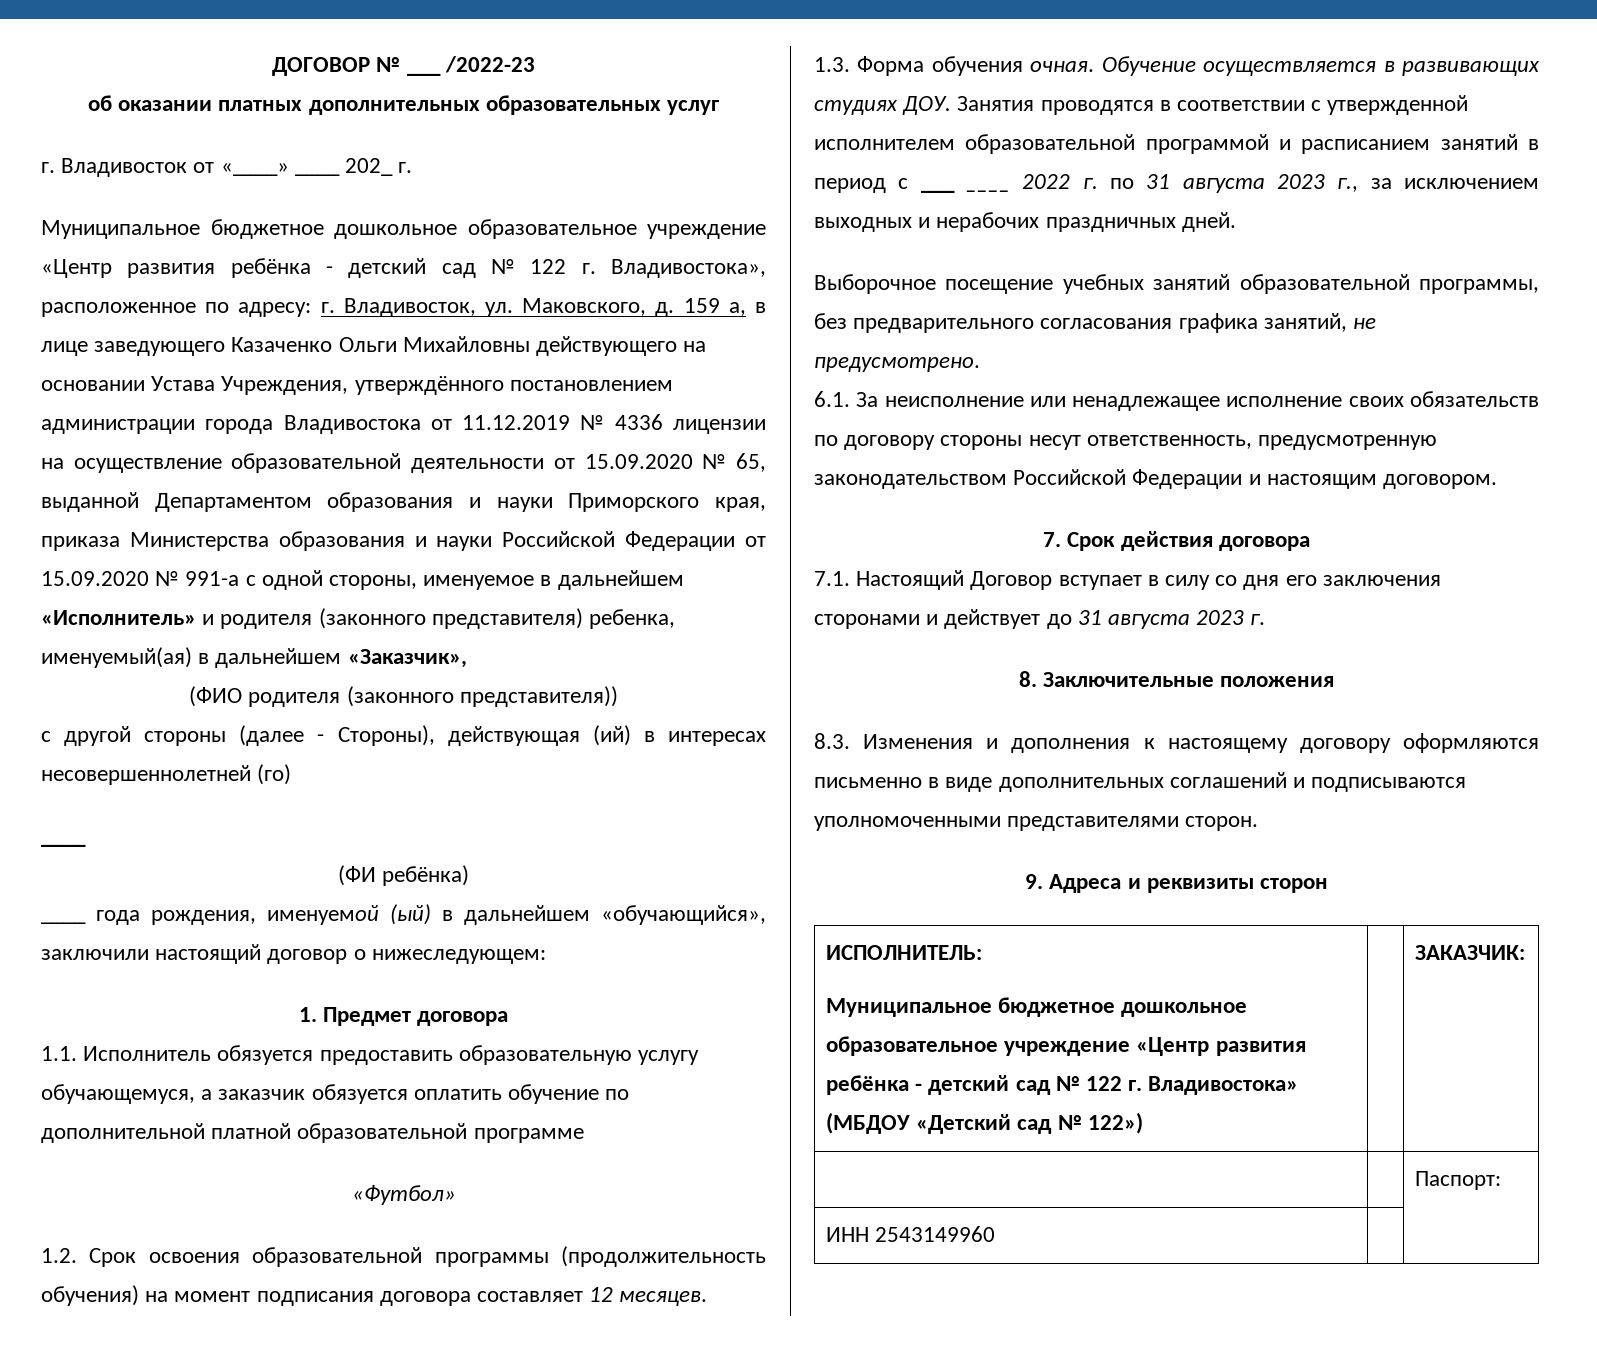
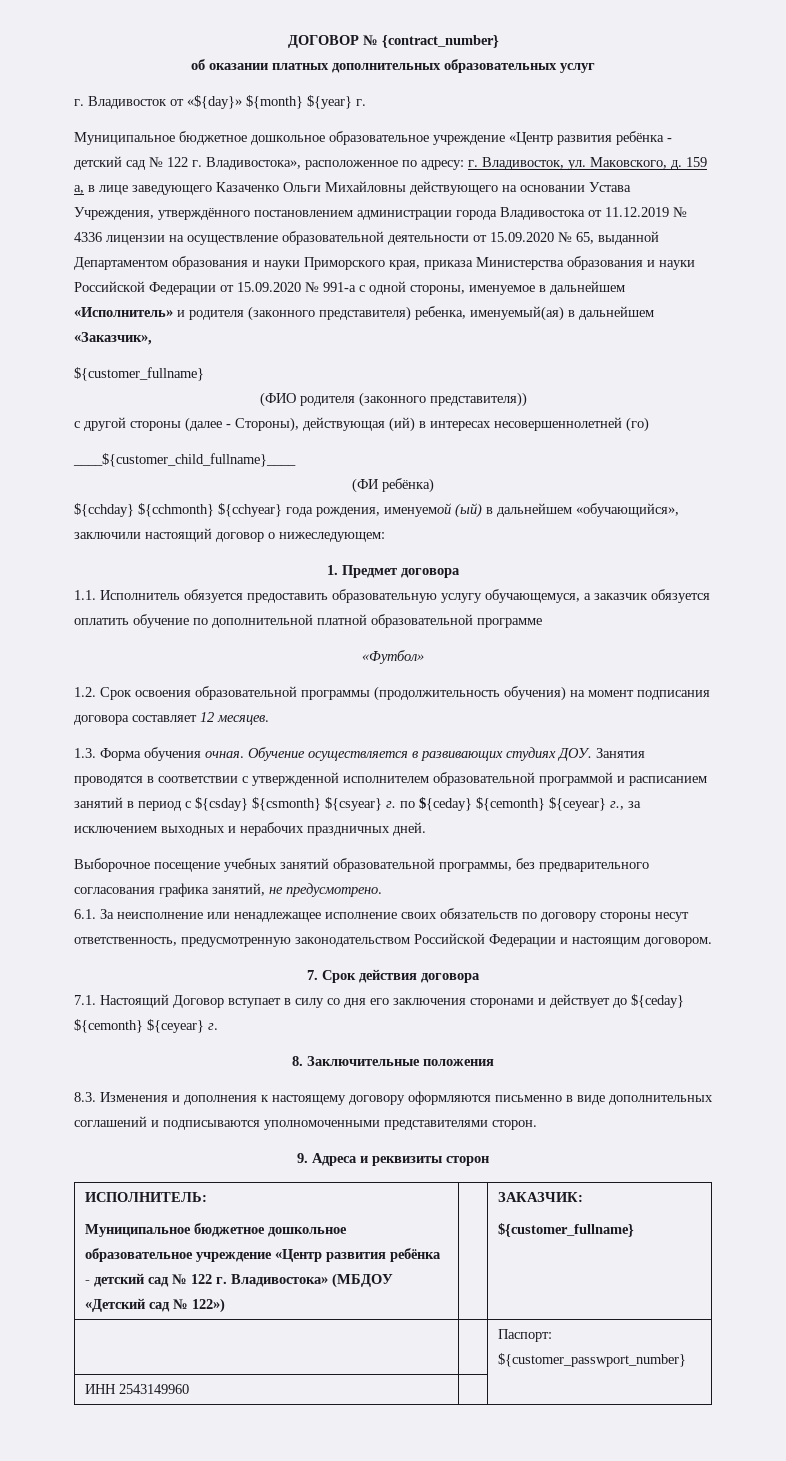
- ДОГОВОР № ___ /2022-23
+ ДОГОВОР № {contract_number}
- г. Владивосток от «____» ____ 202_ г.
+ г. Владивосток от «${day}» ${month} ${year} г.
  159 а, в лице заведующего Казаченко Ольги Михайловны действующего на основании Устава Учреждения, утверждённого постановлением администрации города Владивостока от 11.12.2019 № 4336 лицензии на осуществление образовательной деятельности от 15.09.2020 № 65, выданной Департаментом образования и науки Приморского края, приказа Министерства образования и науки Российской Федерации от 15.09.2020 № 991-а с одной стороны, именуемое в дальнейшем «Исполнитель» и родителя (законного представителя) ребенка, именуемый(ая) в дальнейшем «Заказчик»,
+ ${customer_fullname}
  с другой стороны (далее - Стороны), действующая (ий) в интересах несовершеннолетней (го)
- ____
+ ____${customer_child_fullname}____
- ____ года рождения, именуемой (ый) в дальнейшем «обучающийся», заключили настоящий договор о нижеследующем:
+ ${cchday} ${cchmonth} ${cchyear} года рождения, именуемой (ый) в дальнейшем «обучающийся», заключили настоящий договор о нижеследующем:
- Обучение осуществляется в развивающих студиях ДОУ. Занятия проводятся в соответствии с утвержденной исполнителем образовательной программой и расписанием занятий в период с ___ ____ 2022 г. по 31 августа 2023 г., за исключением выходных и нерабочих праздничных дней.
+ Обучение осуществляется в развивающих студиях ДОУ. Занятия проводятся в соответствии с утвержденной исполнителем образовательной программой и расписанием занятий в период с ${csday} ${csmonth} ${csyear} г. по ${ceday} ${cemonth} ${ceyear} г., за исключением выходных и нерабочих праздничных дней.
- 7.1. Настоящий Договор вступает в силу со дня его заключения сторонами и действует до 31 августа 2023 г.
+ 7.1. Настоящий Договор вступает в силу со дня его заключения сторонами и действует до ${ceday} ${cemonth} ${ceyear} г.
  ИСПОЛНИТЕЛЬ:
  Муниципальное бюджетное дошкольное образовательное учреждение «Центр развития ребёнка - детский сад № 122 г. Владивостока» (МБДОУ «Детский сад № 122») | | ЗАКАЗЧИК:
+ ${customer_fullname}
- | | Паспорт:
+ | | Паспорт: ${customer_passwport_number}

